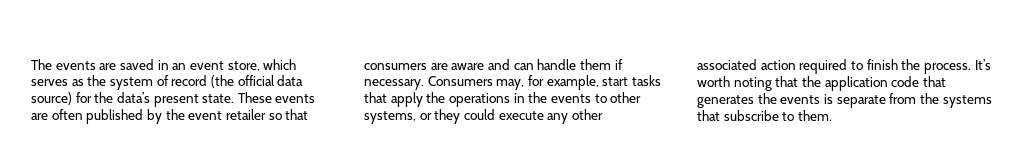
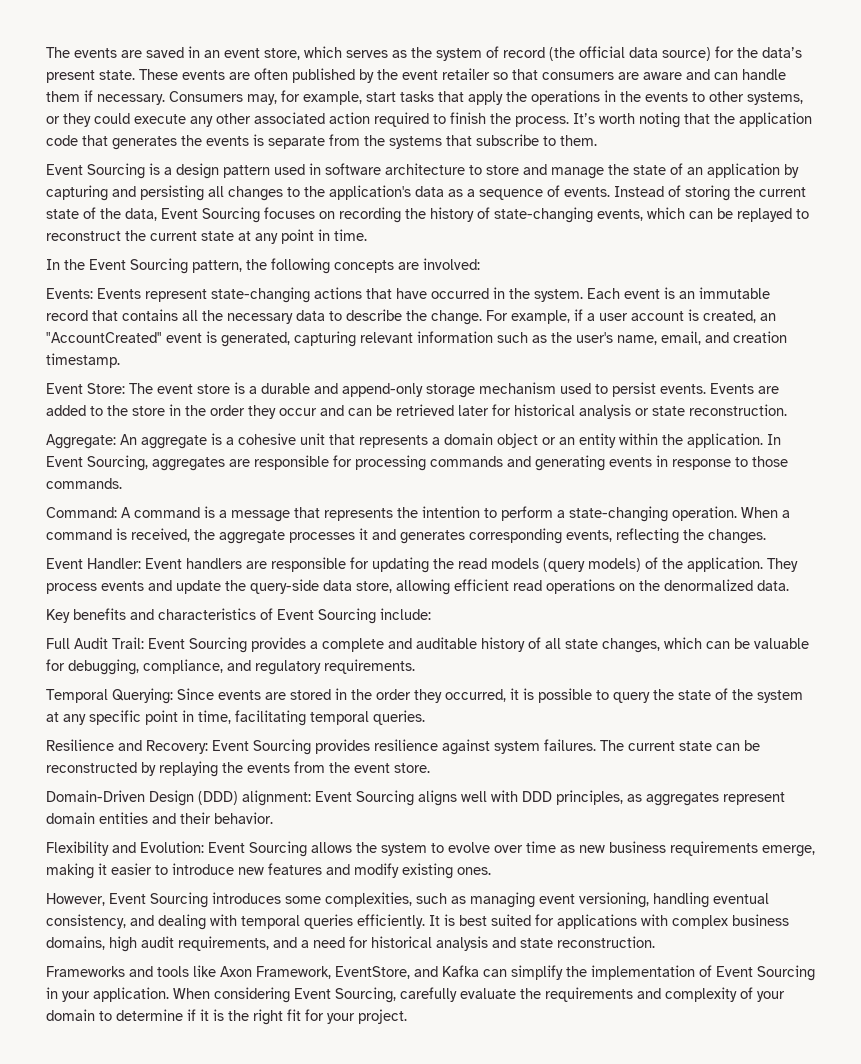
+ Event Sourcing is a design pattern used in software architecture to store and manage the state of an application by capturing and persisting all changes to the application's data as a sequence of events. Instead of storing the current state of the data, Event Sourcing focuses on recording the history of state-changing events, which can be replayed to reconstruct the current state at any point in time.
+ In the Event Sourcing pattern, the following concepts are involved:
+ Events: Events represent state-changing actions that have occurred in the system. Each event is an immutable record that contains all the necessary data to describe the change. For example, if a user account is created, an "AccountCreated" event is generated, capturing relevant information such as the user's name, email, and creation timestamp.
+ Event Store: The event store is a durable and append-only storage mechanism used to persist events. Events are added to the store in the order they occur and can be retrieved later for historical analysis or state reconstruction.
+ Aggregate: An aggregate is a cohesive unit that represents a domain object or an entity within the application. In Event Sourcing, aggregates are responsible for processing commands and generating events in response to those commands.
+ Command: A command is a message that represents the intention to perform a state-changing operation. When a command is received, the aggregate processes it and generates corresponding events, reflecting the changes.
+ Event Handler: Event handlers are responsible for updating the read models (query models) of the application. They process events and update the query-side data store, allowing efficient read operations on the denormalized data.
+ Key benefits and characteristics of Event Sourcing include:
+ Full Audit Trail: Event Sourcing provides a complete and auditable history of all state changes, which can be valuable for debugging, compliance, and regulatory requirements.
+ Temporal Querying: Since events are stored in the order they occurred, it is possible to query the state of the system at any specific point in time, facilitating temporal queries.
+ Resilience and Recovery: Event Sourcing provides resilience against system failures. The current state can be reconstructed by replaying the events from the event store.
+ Domain-Driven Design (DDD) alignment: Event Sourcing aligns well with DDD principles, as aggregates represent domain entities and their behavior.
+ Flexibility and Evolution: Event Sourcing allows the system to evolve over time as new business requirements emerge, making it easier to introduce new features and modify existing ones.
+ However, Event Sourcing introduces some complexities, such as managing event versioning, handling eventual consistency, and dealing with temporal queries efficiently. It is best suited for applications with complex business domains, high audit requirements, and a need for historical analysis and state reconstruction.
+ Frameworks and tools like Axon Framework, EventStore, and Kafka can simplify the implementation of Event Sourcing in your application. When considering Event Sourcing, carefully evaluate the requirements and complexity of your domain to determine if it is the right fit for your project.

